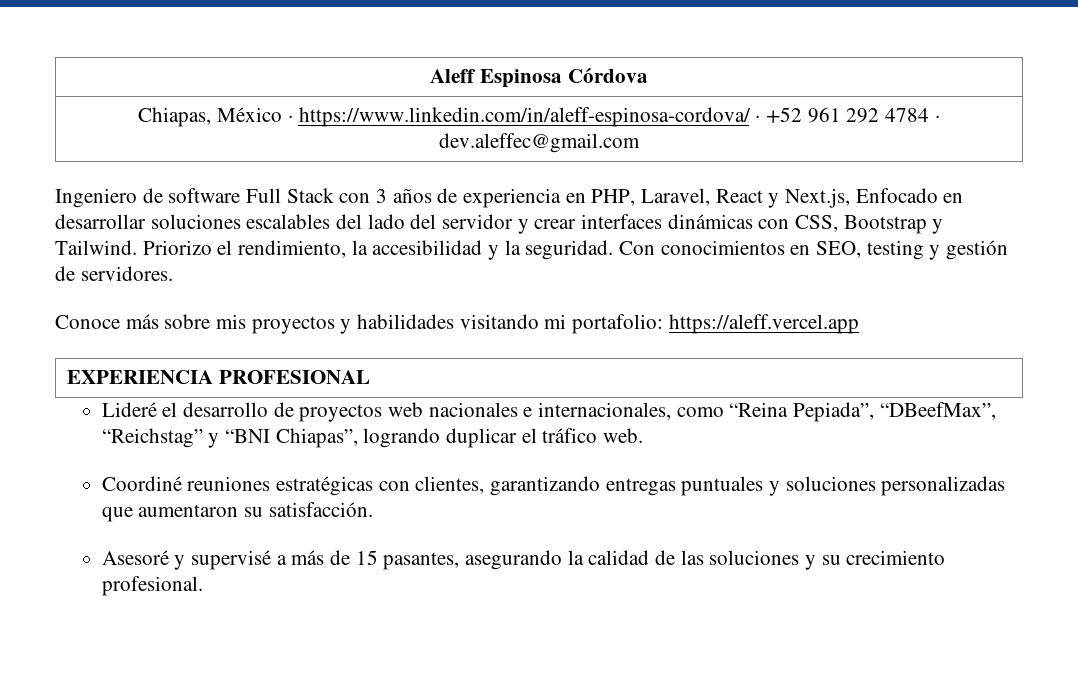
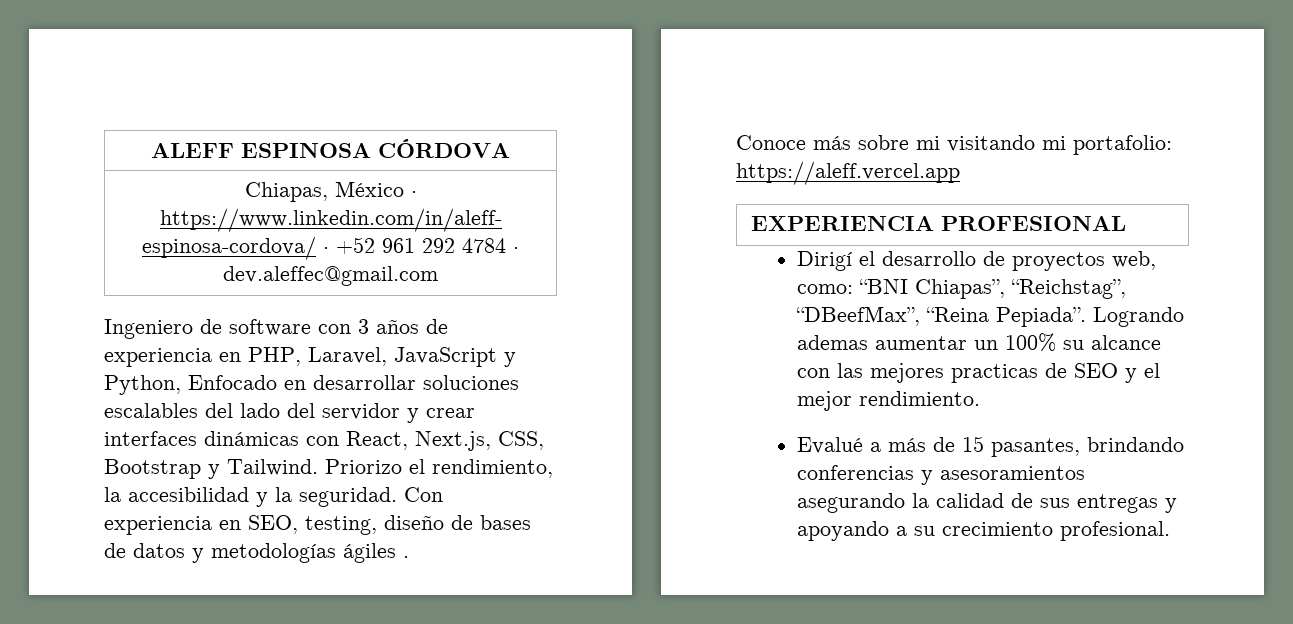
- Aleff Espinosa Córdova
+ ALEFF ESPINOSA CÓRDOVA
- Ingeniero de software Full Stack con 3 años de experiencia en PHP, Laravel, React y Next.js, Enfocado en desarrollar soluciones escalables del lado del servidor y crear interfaces dinámicas con CSS, Bootstrap y Tailwind.
+ Ingeniero de software con 3 años de experiencia en PHP, Laravel, JavaScript y Python, Enfocado en desarrollar soluciones escalables del lado del servidor y crear interfaces dinámicas con React, Next.js, CSS, Bootstrap y Tailwind.
- Con conocimientos en SEO, testing y gestión de servidores.
+ Con experiencia en SEO, testing, diseño de bases de datos y metodologías ágiles .
- Conoce más sobre mis proyectos y habilidades visitando mi portafolio: https://aleff.vercel.app
+ Conoce más sobre mi visitando mi portafolio: https://aleff.vercel.app
- Lideré el desarrollo de proyectos web nacionales e internacionales, como “Reina Pepiada”, “DBeefMax”, “Reichstag” y “BNI Chiapas”, logrando duplicar el tráfico web.
- Coordiné reuniones estratégicas con clientes, garantizando entregas puntuales y soluciones personalizadas que aumentaron su satisfacción.
- Asesoré y supervisé a más de 15 pasantes, asegurando la calidad de las soluciones y su crecimiento profesional.
+ Dirigí el desarrollo de proyectos web, como: “BNI Chiapas”, “Reichstag”, “DBeefMax”, “Reina Pepiada”. Logrando ademas aumentar un 100% su alcance con las mejores practicas de SEO y el mejor rendimiento.
+ Evalué a más de 15 pasantes, brindando conferencias y asesoramientos asegurando la calidad de sus entregas y apoyando a su crecimiento profesional.

